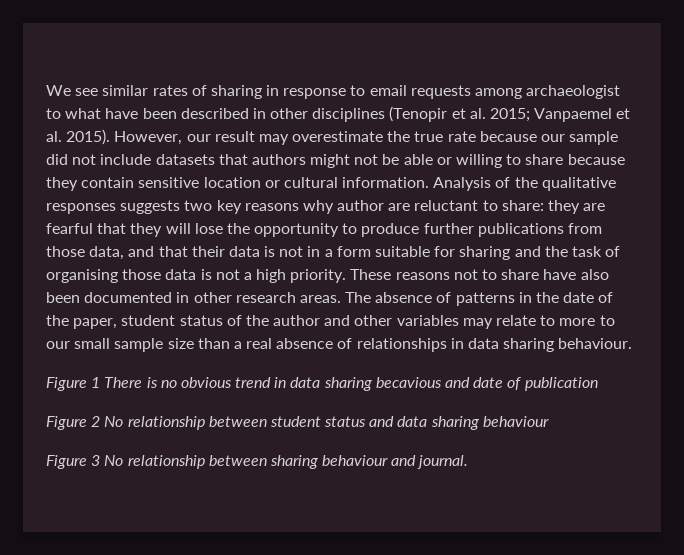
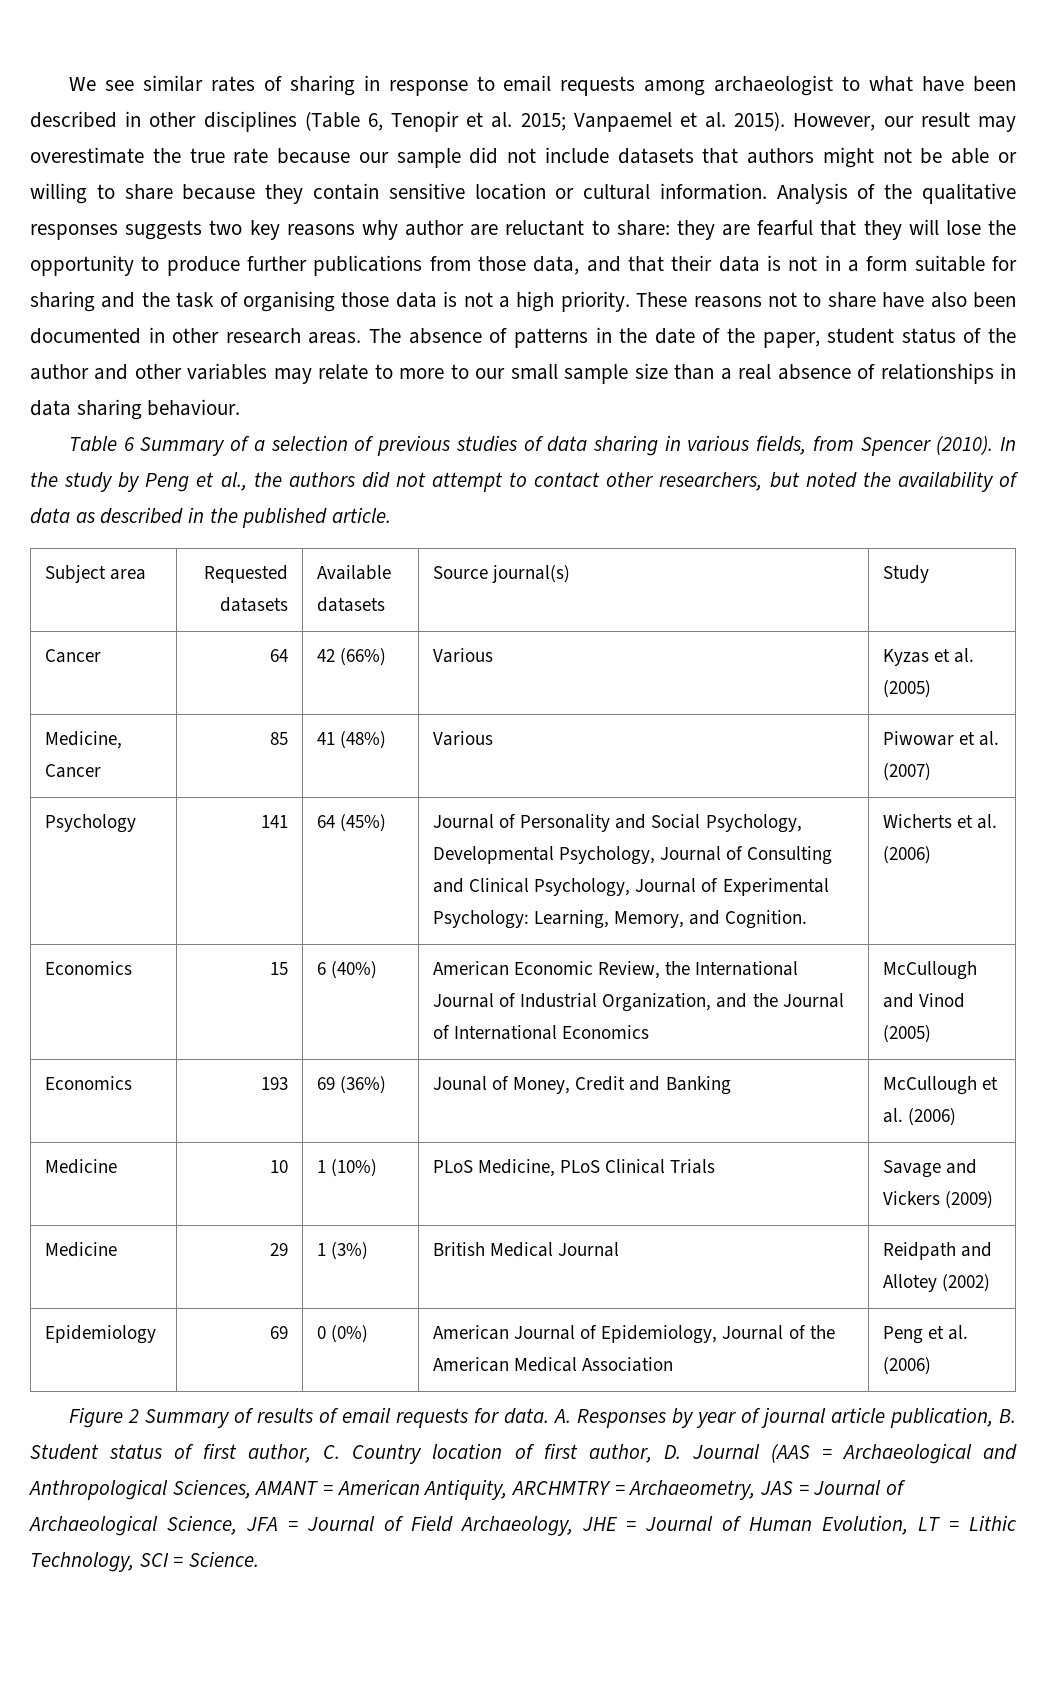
- We see similar rates of sharing in response to email requests among archaeologist to what have been described in other disciplines (Tenopir et al. 2015; Vanpaemel et al. 2015).
+ We see similar rates of sharing in response to email requests among archaeologist to what have been described in other disciplines (Table 6, Tenopir et al. 2015; Vanpaemel et al. 2015).
- Figure 1 There is no obvious trend in data sharing becavious and date of publication
- Figure 2 No relationship between student status and data sharing behaviour
- Figure 3 No relationship between sharing behaviour and journal.
+ Table 6 Summary of a selection of previous studies of data sharing in various fields, from Spencer (2010). In the study by Peng et al., the authors did not attempt to contact other researchers, but noted the availability of data as described in the published article.
+ Subject area | Requested datasets | Available datasets | Source journal(s) | Study
+ Cancer | 64 | 42 (66%) | Various | Kyzas et al. (2005)
+ Medicine, Cancer | 85 | 41 (48%) | Various | Piwowar et al. (2007)
+ Psychology | 141 | 64 (45%) | Journal of Personality and Social Psychology, Developmental Psychology, Journal of Consulting and Clinical Psychology, Journal of Experimental Psychology: Learning, Memory, and Cognition. | Wicherts et al. (2006)
+ Economics | 15 | 6 (40%) | American Economic Review, the International Journal of Industrial Organization, and the Journal of International Economics | McCullough and Vinod (2005)
+ Economics | 193 | 69 (36%) | Jounal of Money, Credit and Banking | McCullough et al. (2006)
+ Medicine | 10 | 1 (10%) | PLoS Medicine, PLoS Clinical Trials | Savage and Vickers (2009)
+ Medicine | 29 | 1 (3%) | British Medical Journal | Reidpath and Allotey (2002)
+ Epidemiology | 69 | 0 (0%) | American Journal of Epidemiology, Journal of the American Medical Association | Peng et al. (2006)
+ Figure 2 Summary of results of email requests for data. A. Responses by year of journal article publication, B. Student status of first author, C. Country location of first author, D. Journal (AAS = Archaeological and Anthropological Sciences, AMANT = American Antiquity, ARCHMTRY = Archaeometry, JAS = Journal of Archaeological Science, JFA = Journal of Field Archaeology, JHE = Journal of Human Evolution, LT = Lithic Technology, SCI = Science.

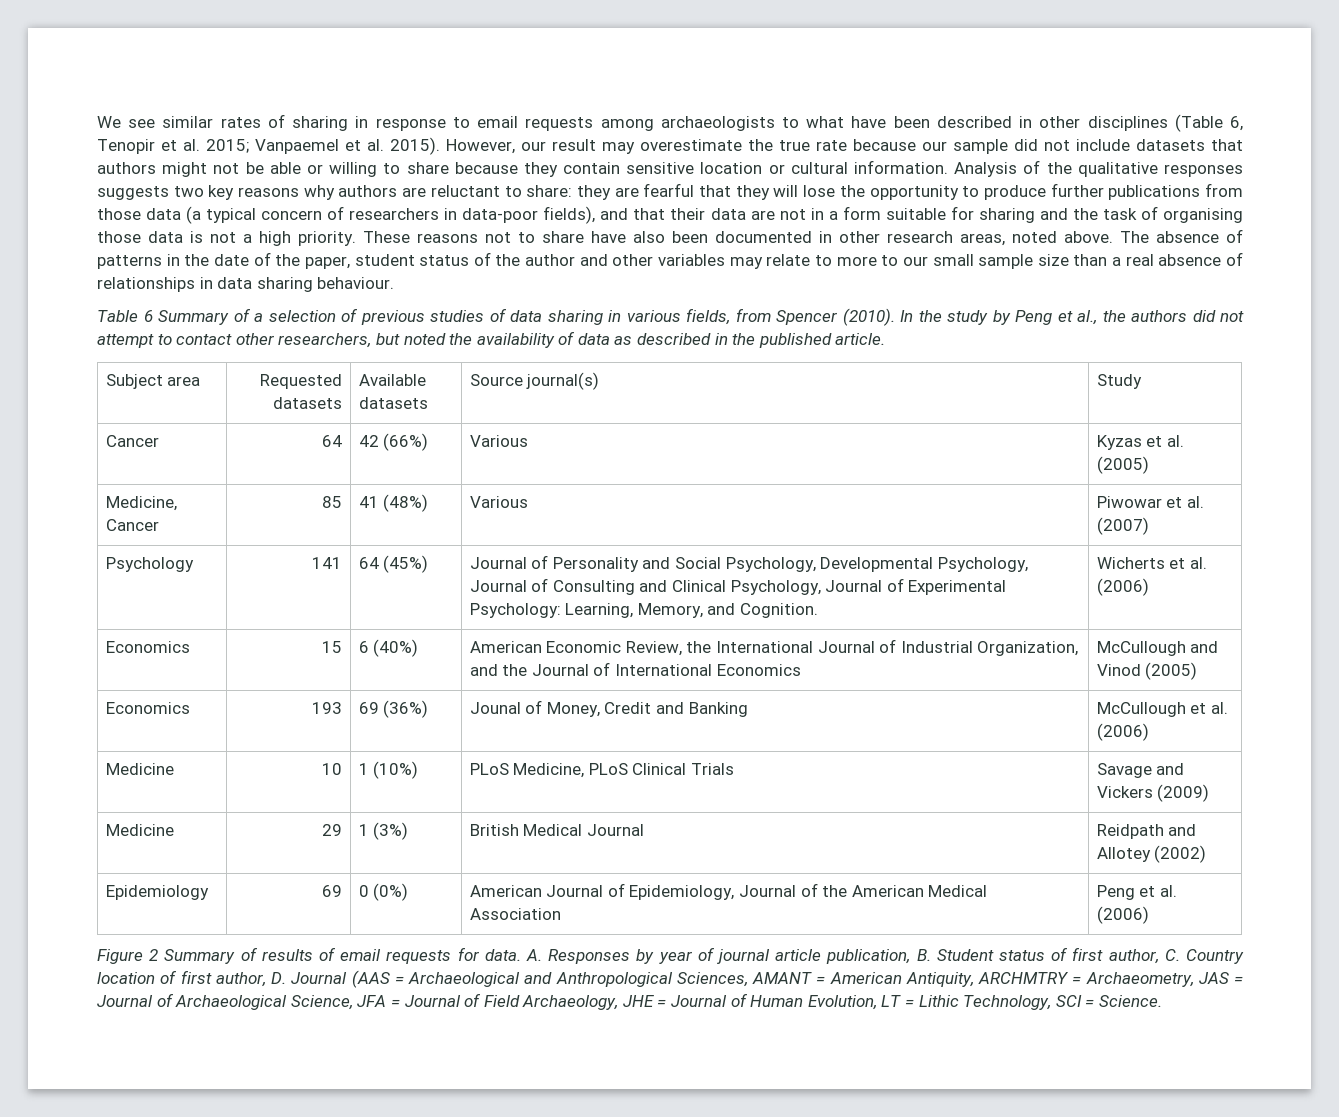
- We see similar rates of sharing in response to email requests among archaeologist to what have been described in other disciplines (Table 6, Tenopir et al. 2015; Vanpaemel et al. 2015).
+ We see similar rates of sharing in response to email requests among archaeologists to what have been described in other disciplines (Table 6, Tenopir et al. 2015; Vanpaemel et al. 2015).
- Analysis of the qualitative responses suggests two key reasons why author are reluctant to share: they are fearful that they will lose the opportunity to produce further publications from those data, and that their data is not in a form suitable for sharing and the task of organising those data is not a high priority.
+ Analysis of the qualitative responses suggests two key reasons why authors are reluctant to share: they are fearful that they will lose the opportunity to produce further publications from those data (a typical concern of researchers in data-poor fields), and that their data are not in a form suitable for sharing and the task of organising those data is not a high priority.
- These reasons not to share have also been documented in other research areas.
+ These reasons not to share have also been documented in other research areas, noted above.

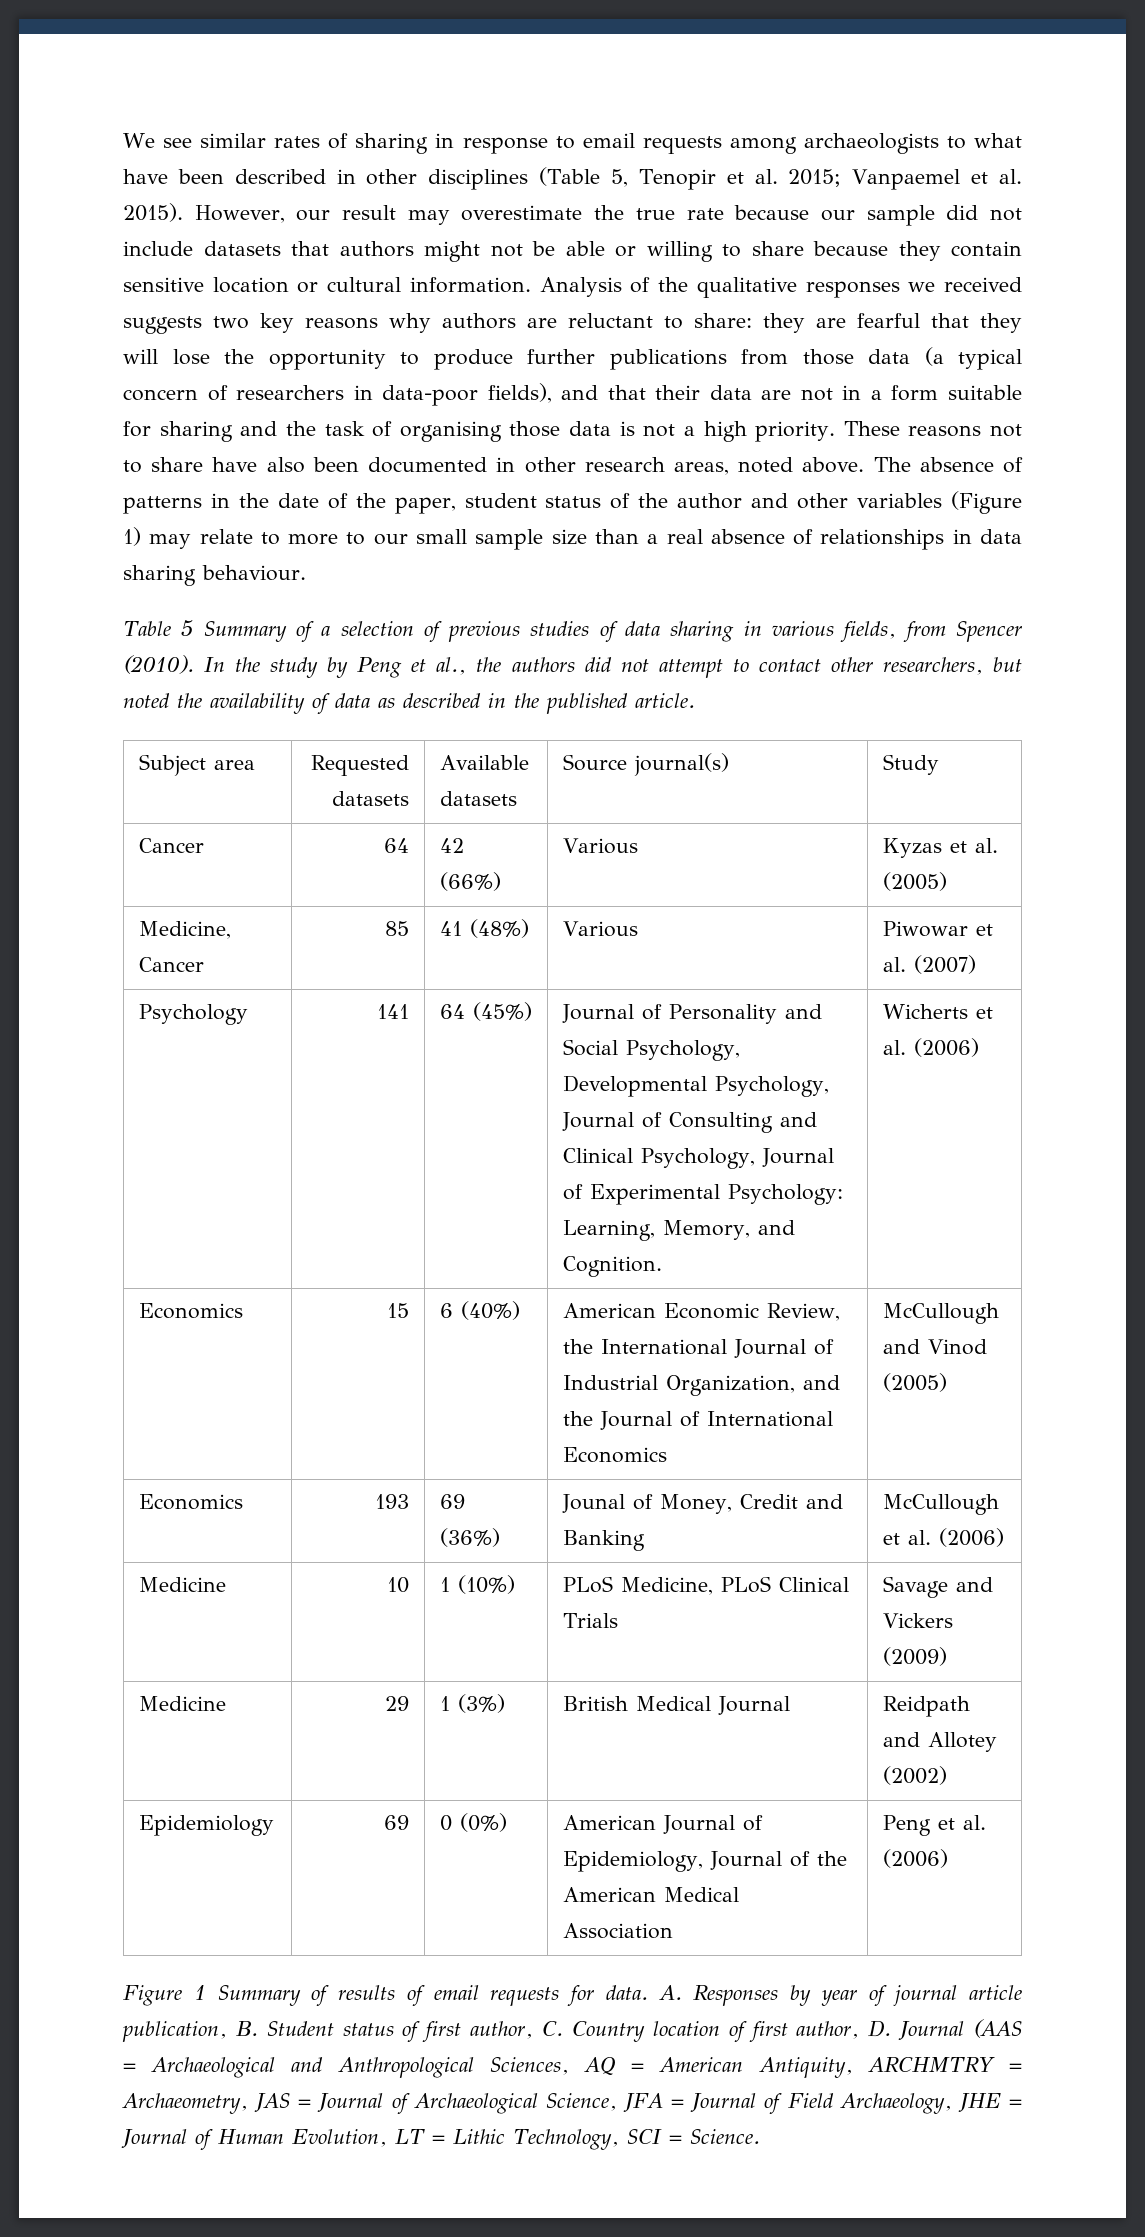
- We see similar rates of sharing in response to email requests among archaeologists to what have been described in other disciplines (Table 6, Tenopir et al. 2015; Vanpaemel et al. 2015).
+ We see similar rates of sharing in response to email requests among archaeologists to what have been described in other disciplines (Table 5, Tenopir et al. 2015; Vanpaemel et al. 2015).
- Analysis of the qualitative responses suggests two key reasons why authors are reluctant to share:
+ Analysis of the qualitative responses we received suggests two key reasons why authors are reluctant to share:
- The absence of patterns in the date of the paper, student status of the author and other variables may relate to more to our small sample size than a real absence of relationships in data sharing behaviour.
+ The absence of patterns in the date of the paper, student status of the author and other variables (Figure 1) may relate to more to our small sample size than a real absence of relationships in data sharing behaviour.
- Table 6 Summary of a selection of previous studies of data sharing in various fields, from Spencer (2010).
+ Table 5 Summary of a selection of previous studies of data sharing in various fields, from Spencer (2010).
- Figure 2 Summary of results of email requests for data.
+ Figure 1 Summary of results of email requests for data.
- A. Responses by year of journal article publication, B. Student status of first author, C. Country location of first author, D. Journal (AAS = Archaeological and Anthropological Sciences, AMANT = American Antiquity, ARCHMTRY = Archaeometry, JAS = Journal of Archaeological Science, JFA = Journal of Field Archaeology, JHE = Journal of Human Evolution, LT = Lithic Technology, SCI = Science.
+ A. Responses by year of journal article publication, B. Student status of first author, C. Country location of first author, D. Journal (AAS = Archaeological and Anthropological Sciences, AQ = American Antiquity, ARCHMTRY = Archaeometry, JAS = Journal of Archaeological Science, JFA = Journal of Field Archaeology, JHE = Journal of Human Evolution, LT = Lithic Technology, SCI = Science.

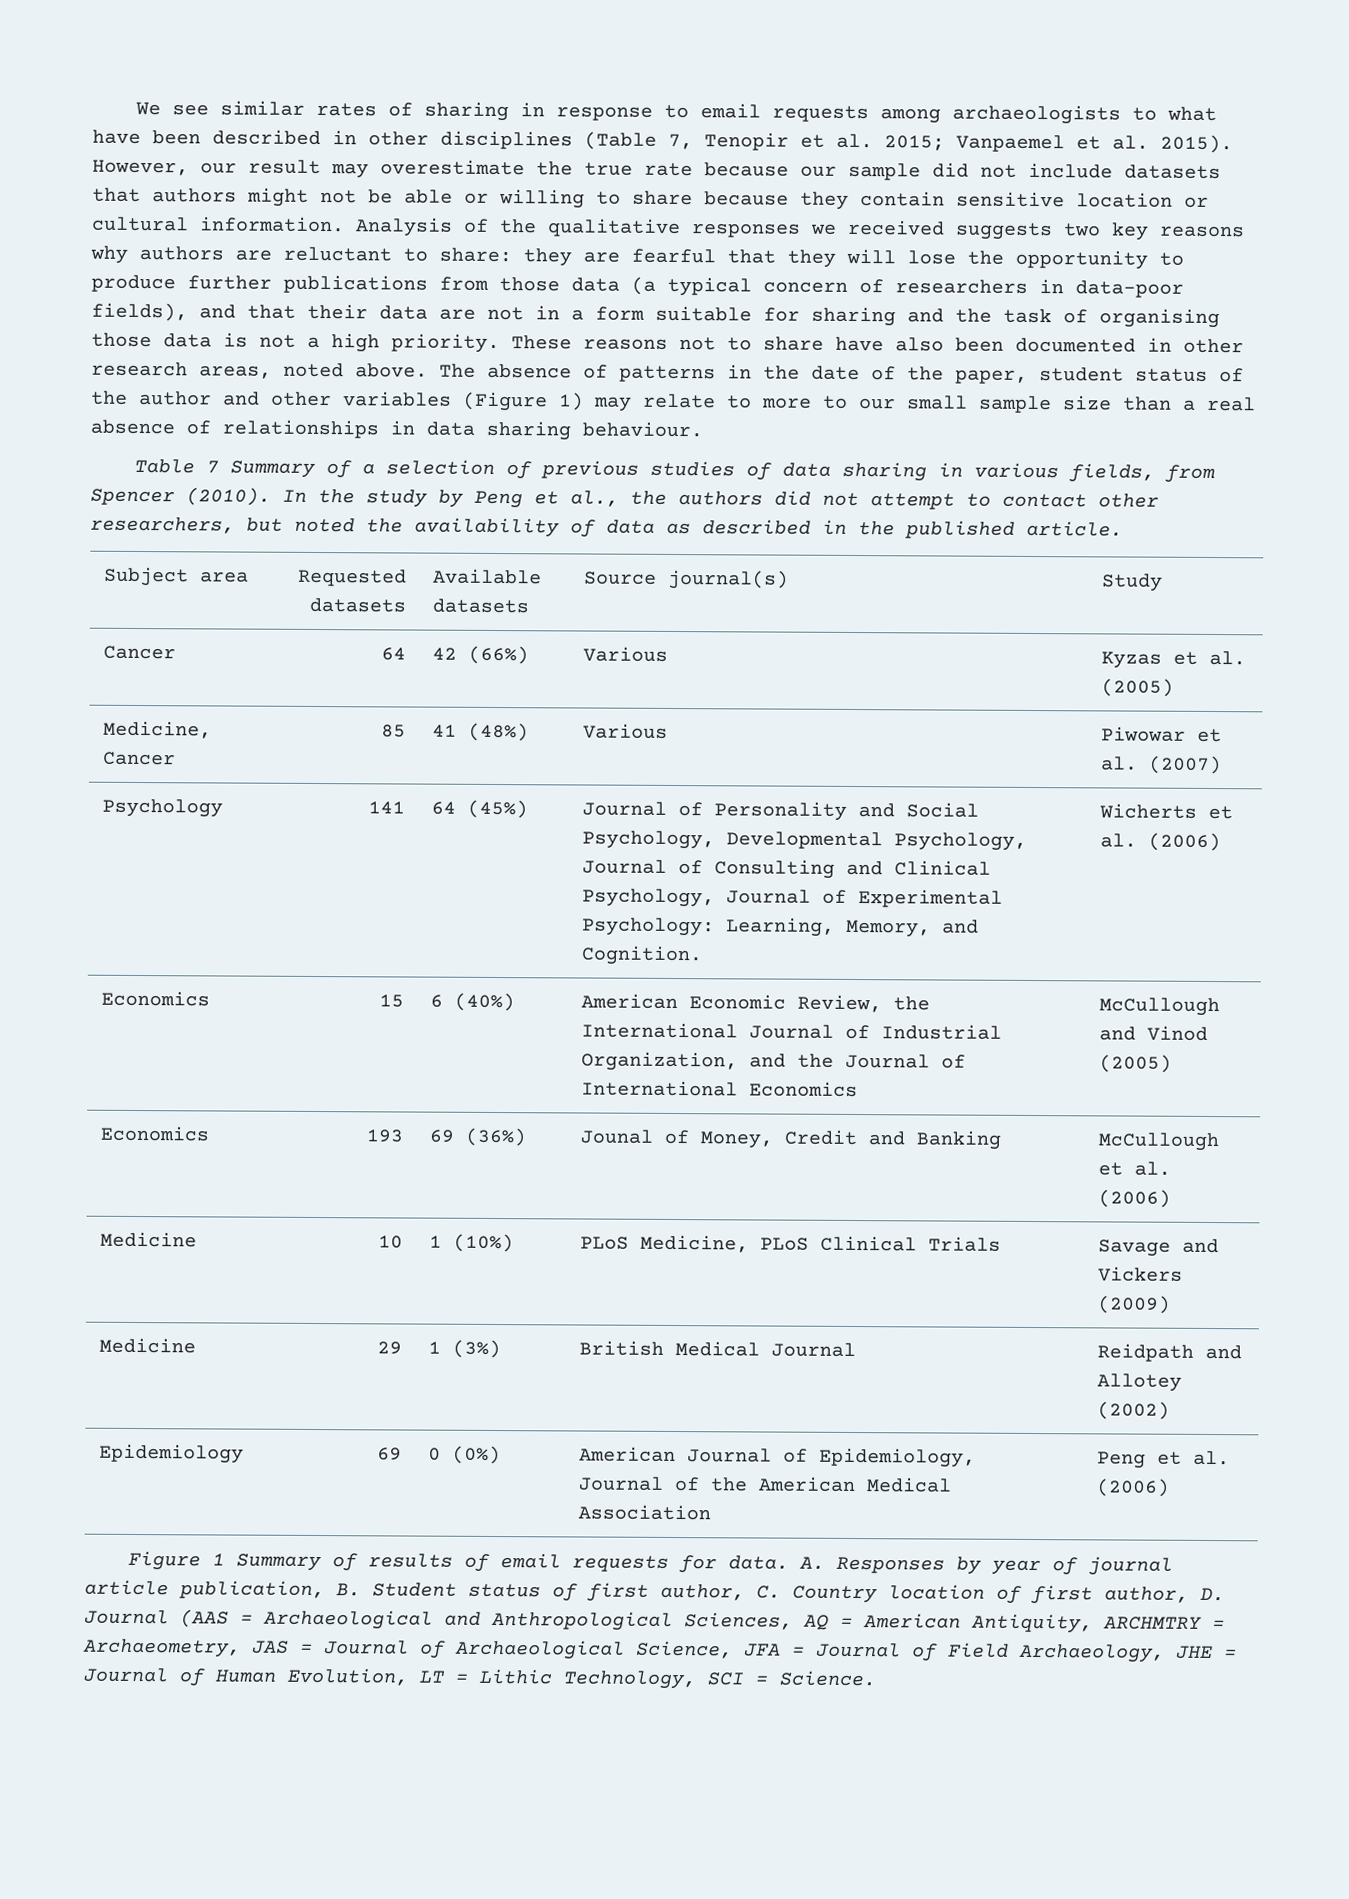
- We see similar rates of sharing in response to email requests among archaeologists to what have been described in other disciplines (Table 5, Tenopir et al. 2015; Vanpaemel et al. 2015).
+ We see similar rates of sharing in response to email requests among archaeologists to what have been described in other disciplines (Table 7, Tenopir et al. 2015; Vanpaemel et al. 2015).
- Table 5 Summary of a selection of previous studies of data sharing in various fields, from Spencer (2010).
+ Table 7 Summary of a selection of previous studies of data sharing in various fields, from Spencer (2010).

